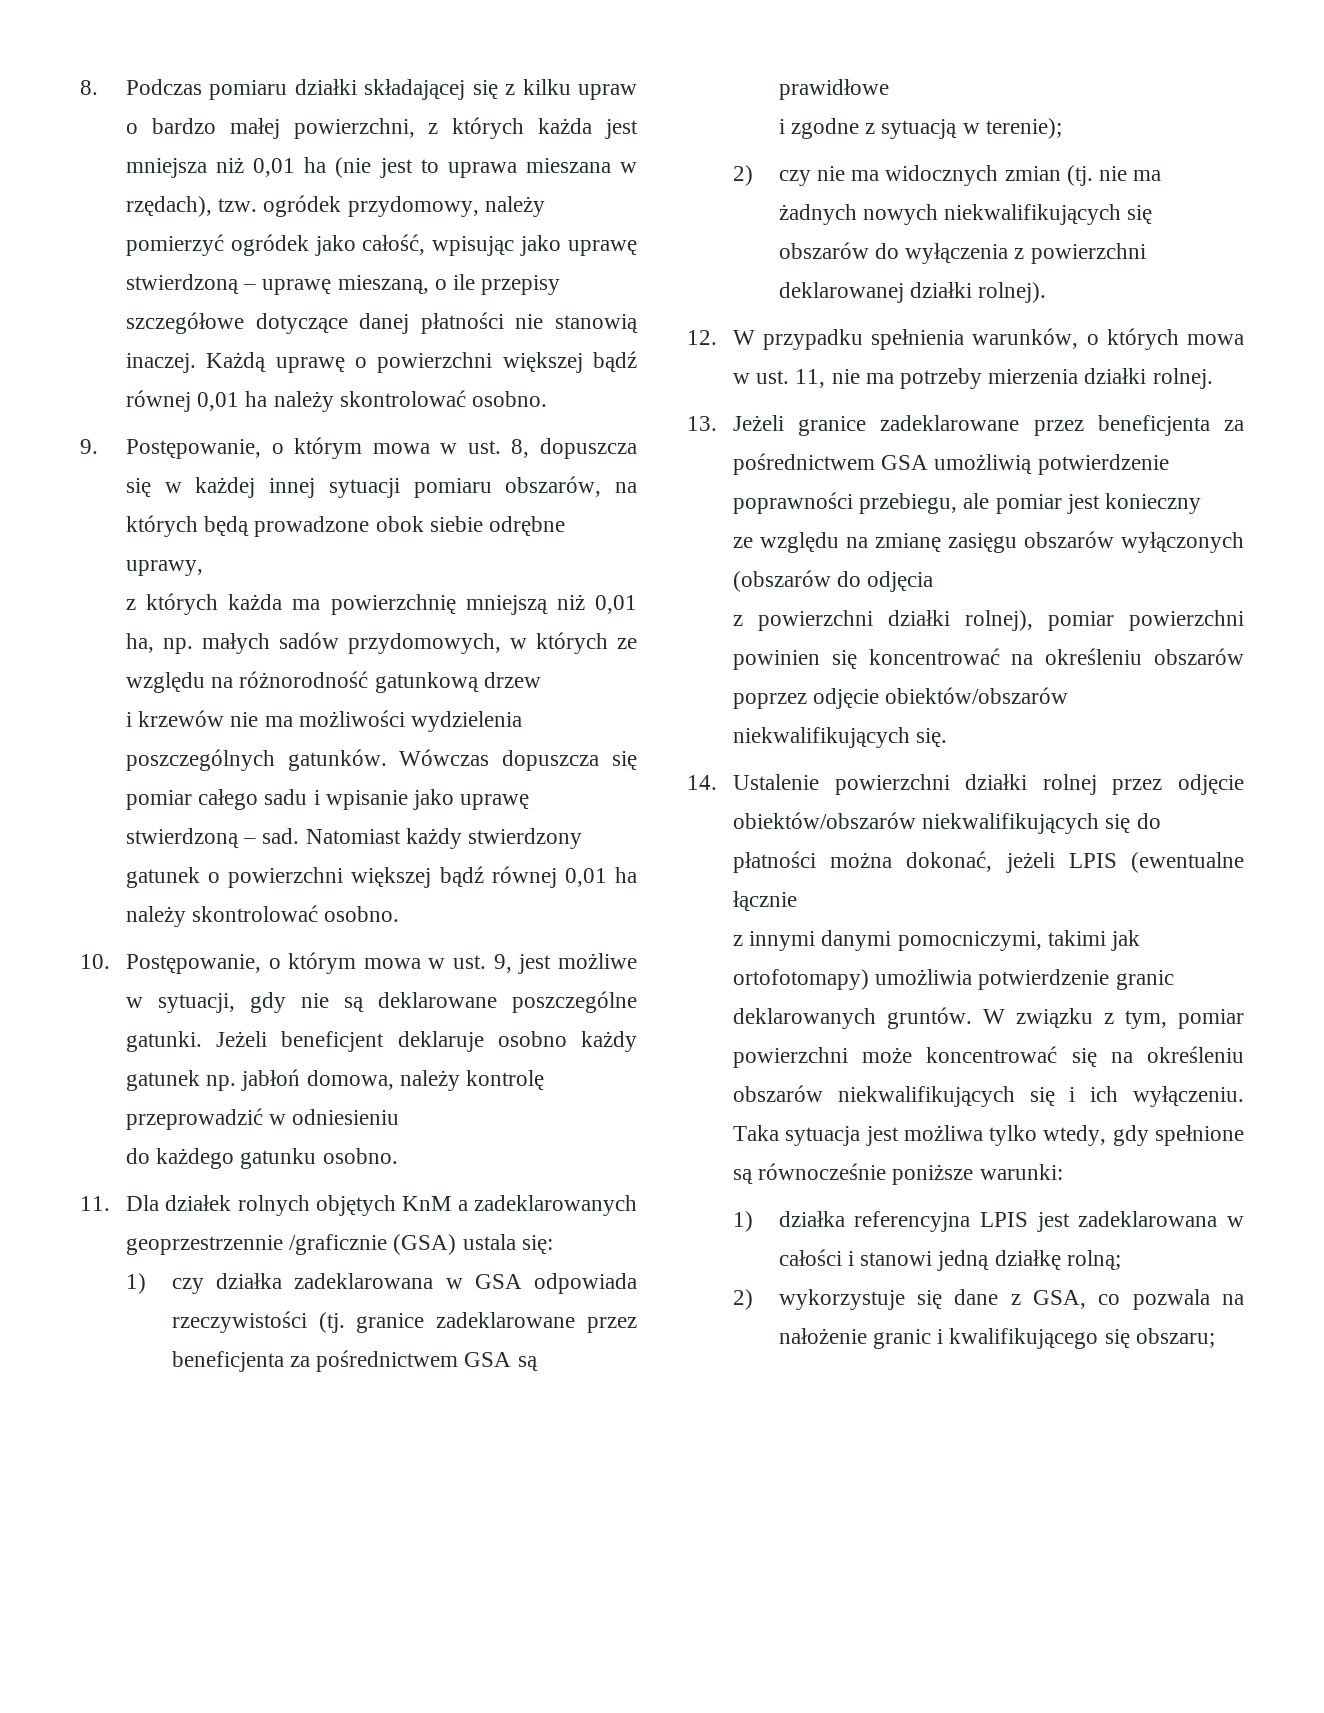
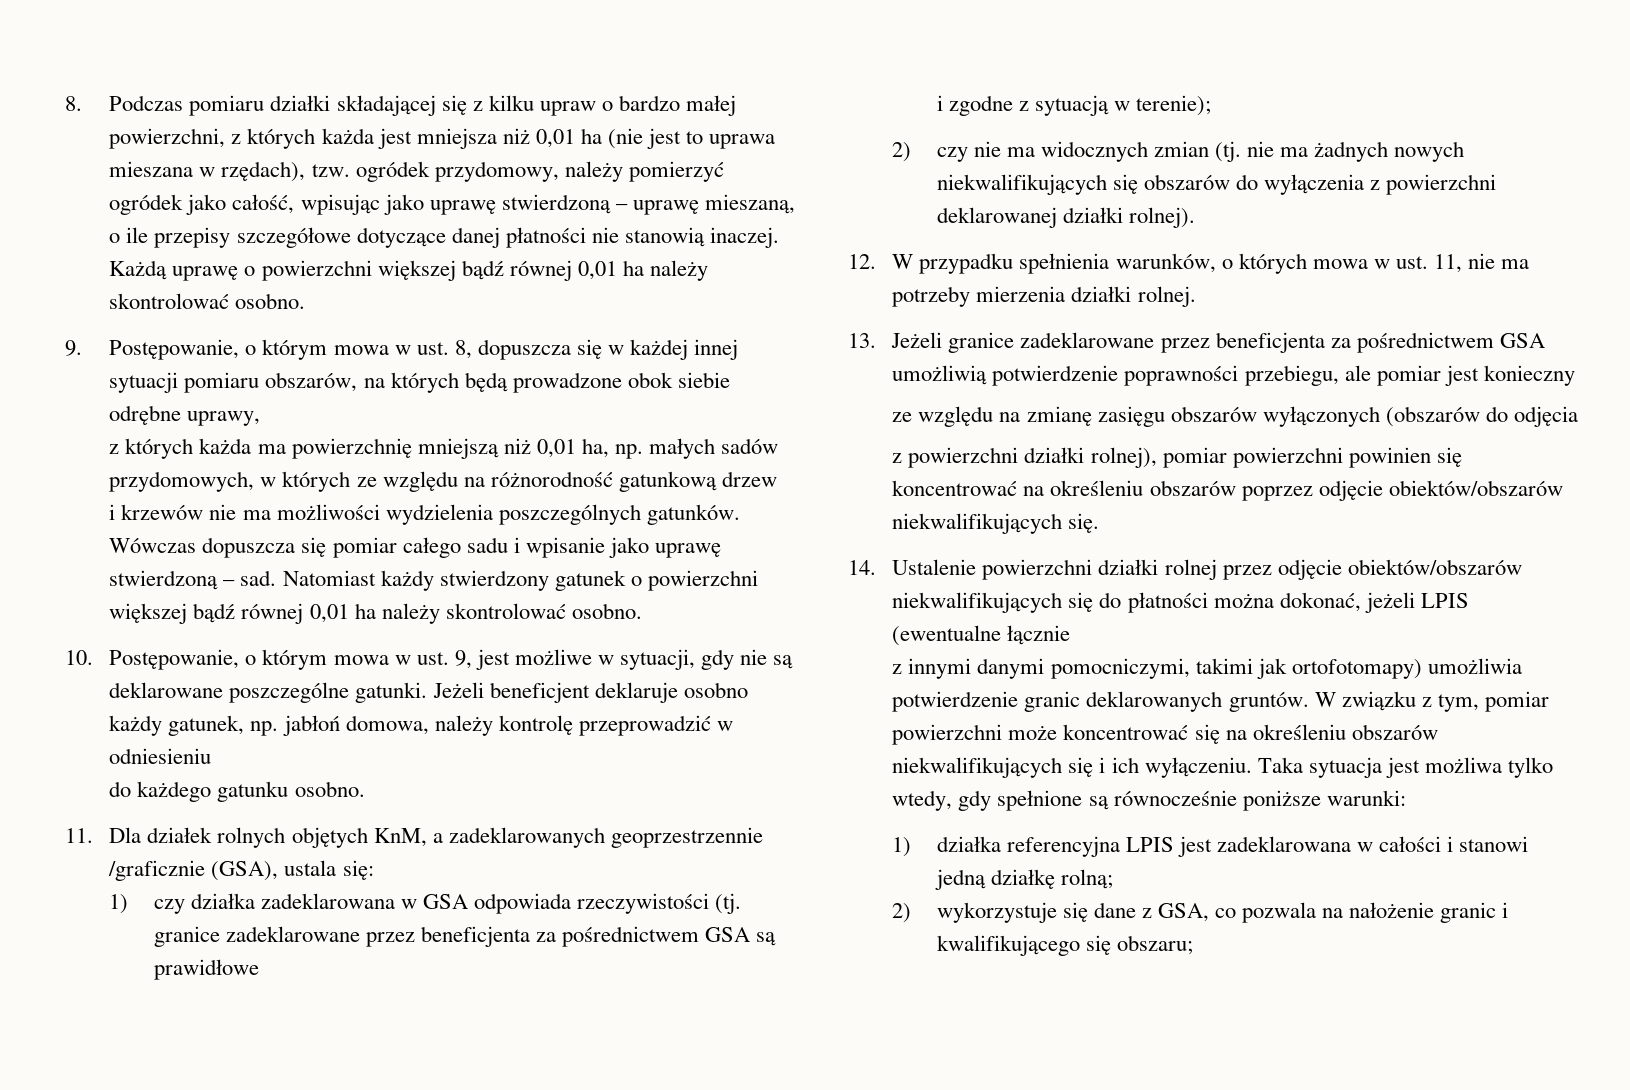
- Jeżeli beneficjent deklaruje osobno każdy gatunek np. jabłoń domowa, należy kontrolę przeprowadzić w odniesieniu
+ Jeżeli beneficjent deklaruje osobno każdy gatunek, np. jabłoń domowa, należy kontrolę przeprowadzić w odniesieniu
- 11. Dla działek rolnych objętych KnM a zadeklarowanych geoprzestrzennie /graficznie (GSA) ustala się:
+ 11. Dla działek rolnych objętych KnM, a zadeklarowanych geoprzestrzennie /graficznie (GSA), ustala się:

